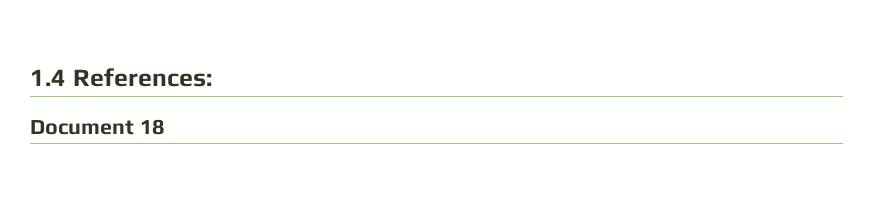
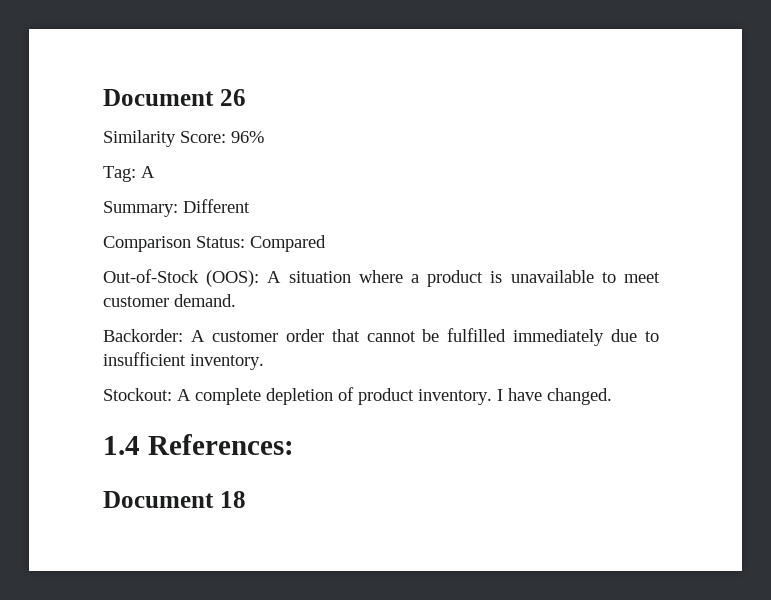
+ Document 26
+ Similarity Score: 96%
+ Tag: A
+ Summary: Different
+ Comparison Status: Compared
+ Out-of-Stock (OOS): A situation where a product is unavailable to meet customer demand.
+ Backorder: A customer order that cannot be fulfilled immediately due to insufficient inventory.
+ Stockout: A complete depletion of product inventory. I have changed.

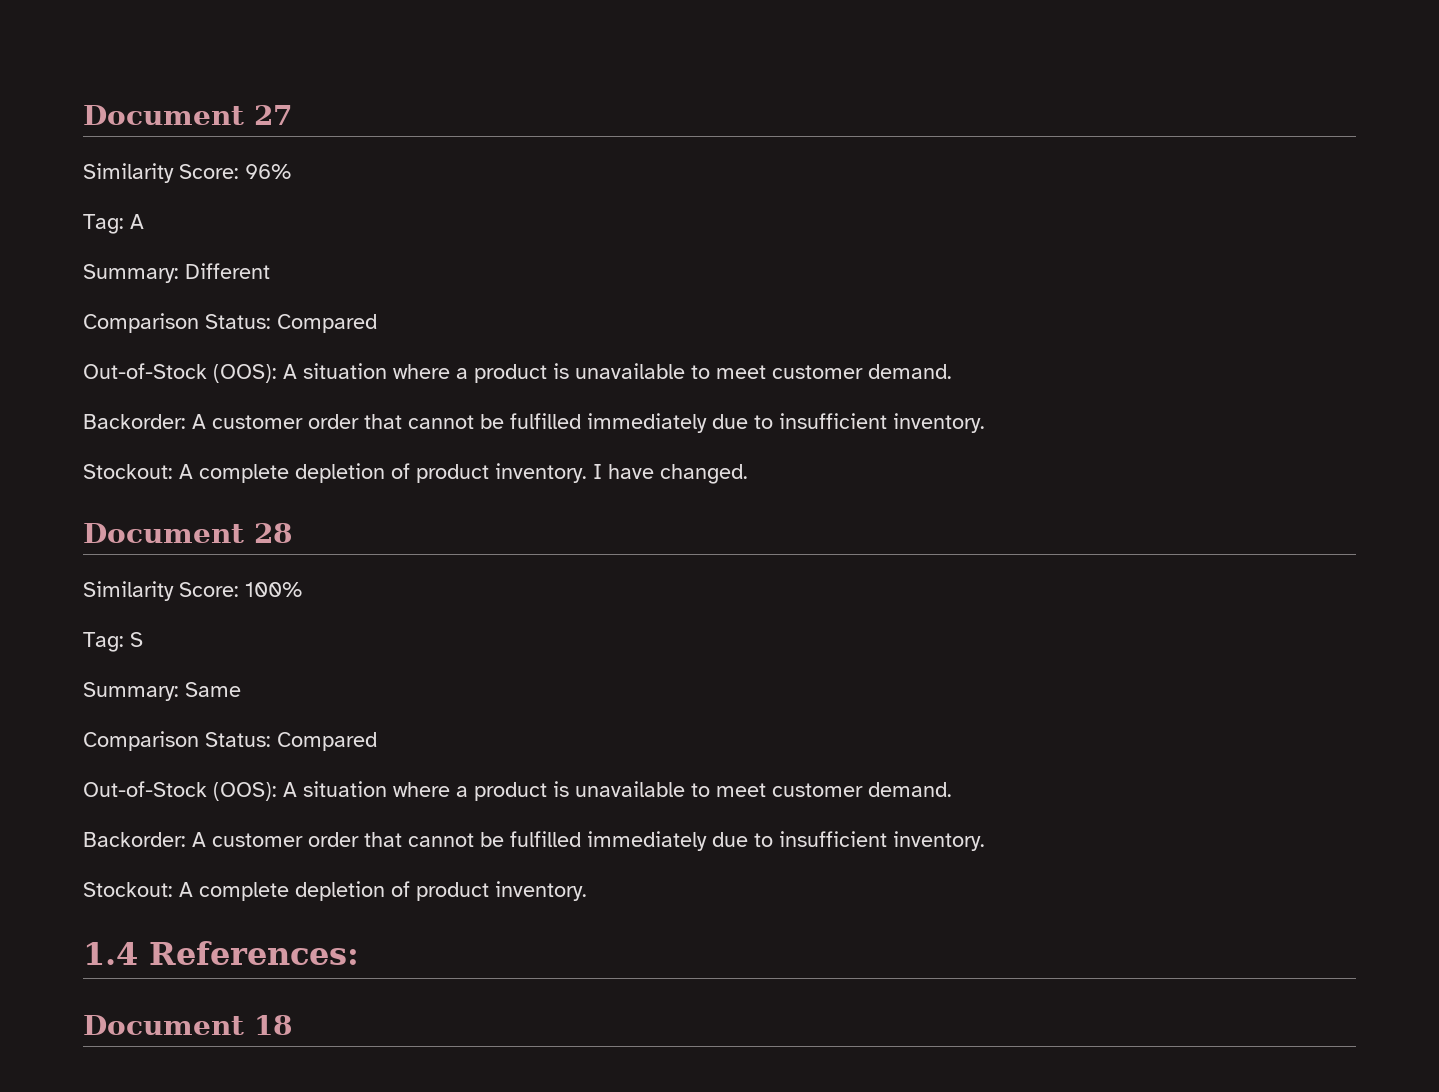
- Document 26
+ Document 27
+ Document 28
+ Similarity Score: 100%
+ Tag: S
+ Summary: Same
+ Comparison Status: Compared
+ Out-of-Stock (OOS): A situation where a product is unavailable to meet customer demand.
+ Backorder: A customer order that cannot be fulfilled immediately due to insufficient inventory.
+ Stockout: A complete depletion of product inventory.

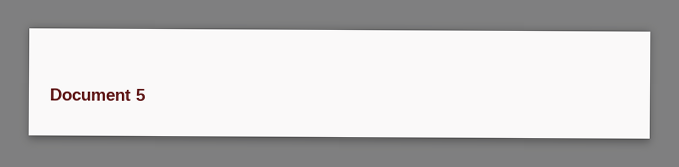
- Document 27
- Similarity Score: 96%
- Tag: A
- Summary: Different
- Comparison Status: Compared
- Out-of-Stock (OOS): A situation where a product is unavailable to meet customer demand.
- Backorder: A customer order that cannot be fulfilled immediately due to insufficient inventory.
- Stockout: A complete depletion of product inventory. I have changed.
- Document 28
- Similarity Score: 100%
- Tag: S
- Summary: Same
- Comparison Status: Compared
- Out-of-Stock (OOS): A situation where a product is unavailable to meet customer demand.
- Backorder: A customer order that cannot be fulfilled immediately due to insufficient inventory.
- Stockout: A complete depletion of product inventory.
- 1.4 References:
- Document 18
+ Document 5

